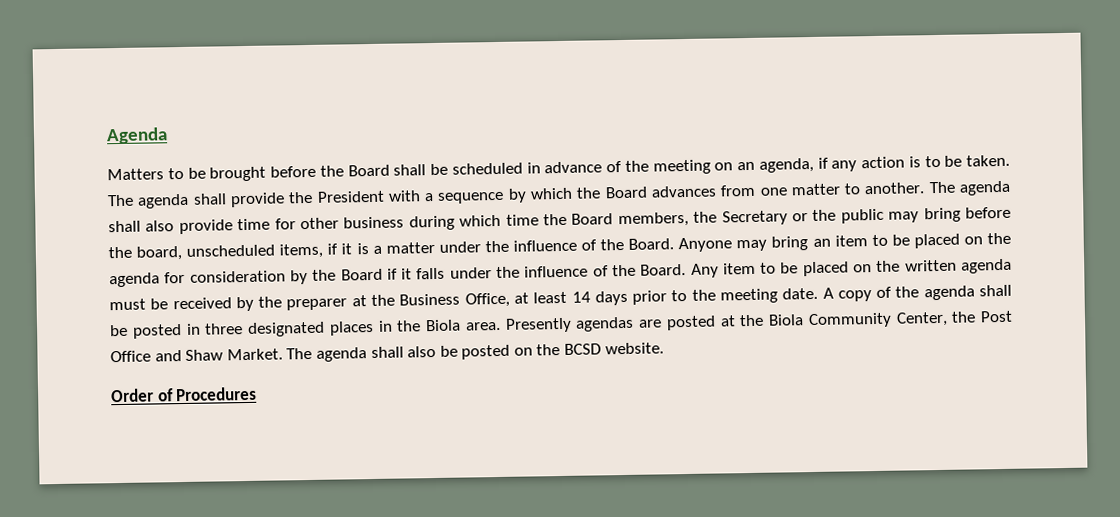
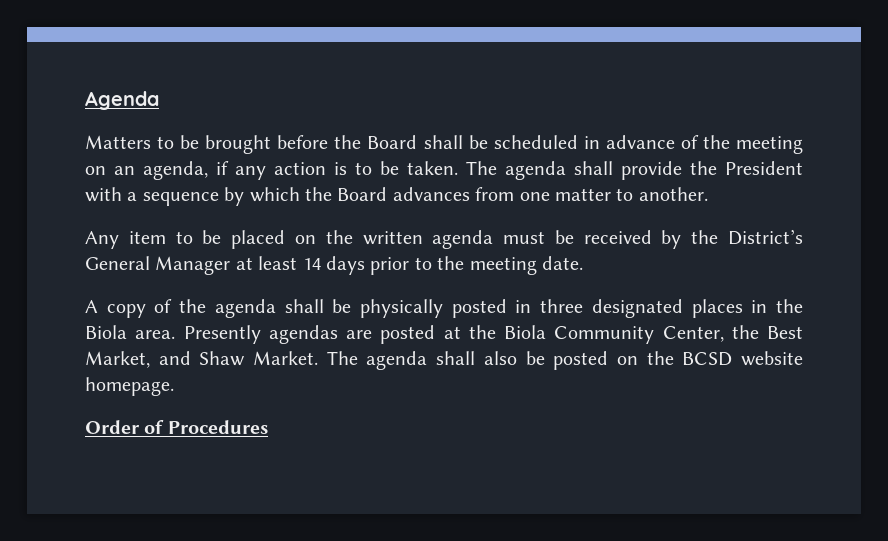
- The agenda shall provide the President with a sequence by which the Board advances from one matter to another. The agenda shall also provide time for other business during which time the Board members, the Secretary or the public may bring before the board, unscheduled items, if it is a matter under the influence of the Board. Anyone may bring an item to be placed on the agenda for consideration by the Board if it falls under the influence of the Board. Any item to be placed on the written agenda must be received by the preparer at the Business Office, at least 14 days prior to the meeting date. A copy of the agenda shall be posted in three designated places in the Biola area.
+ The agenda shall provide the President with a sequence by which the Board advances from one matter to another.
+ Any item to be placed on the written agenda must be received by the District’s General Manager at least 14 days prior to the meeting date.
+ A copy of the agenda shall be physically posted in three designated places in the Biola area.
- Presently agendas are posted at the Biola Community Center, the Post Office and Shaw Market.
+ Presently agendas are posted at the Biola Community Center, the Best Market, and Shaw Market.
- The agenda shall also be posted on the BCSD website.
+ The agenda shall also be posted on the BCSD website homepage.

